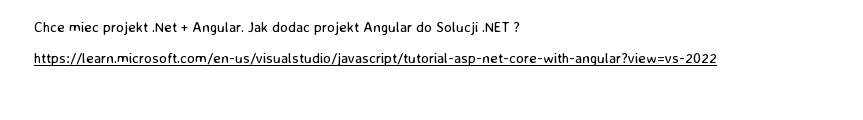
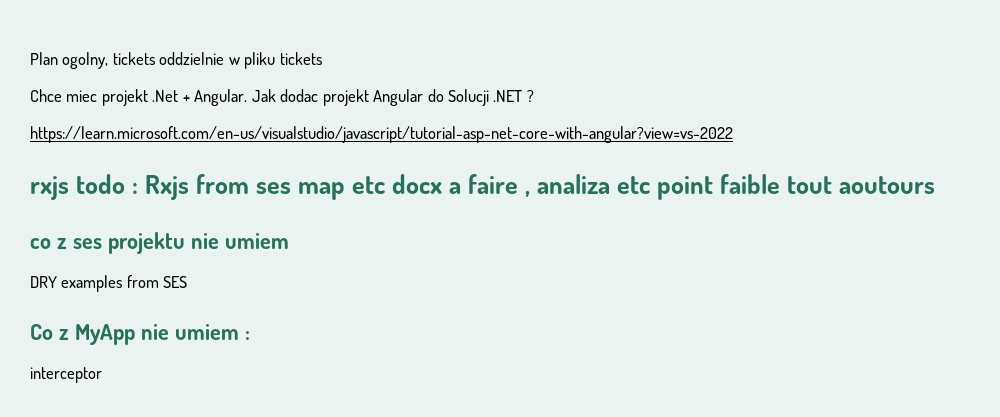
+ Plan ogolny, tickets oddzielnie w pliku tickets
+ rxjs todo : Rxjs from ses map etc docx a faire , analiza etc point faible tout aoutours
+ co z ses projektu nie umiem
+ DRY examples from SES
+ Co z MyApp nie umiem :
+ interceptor

